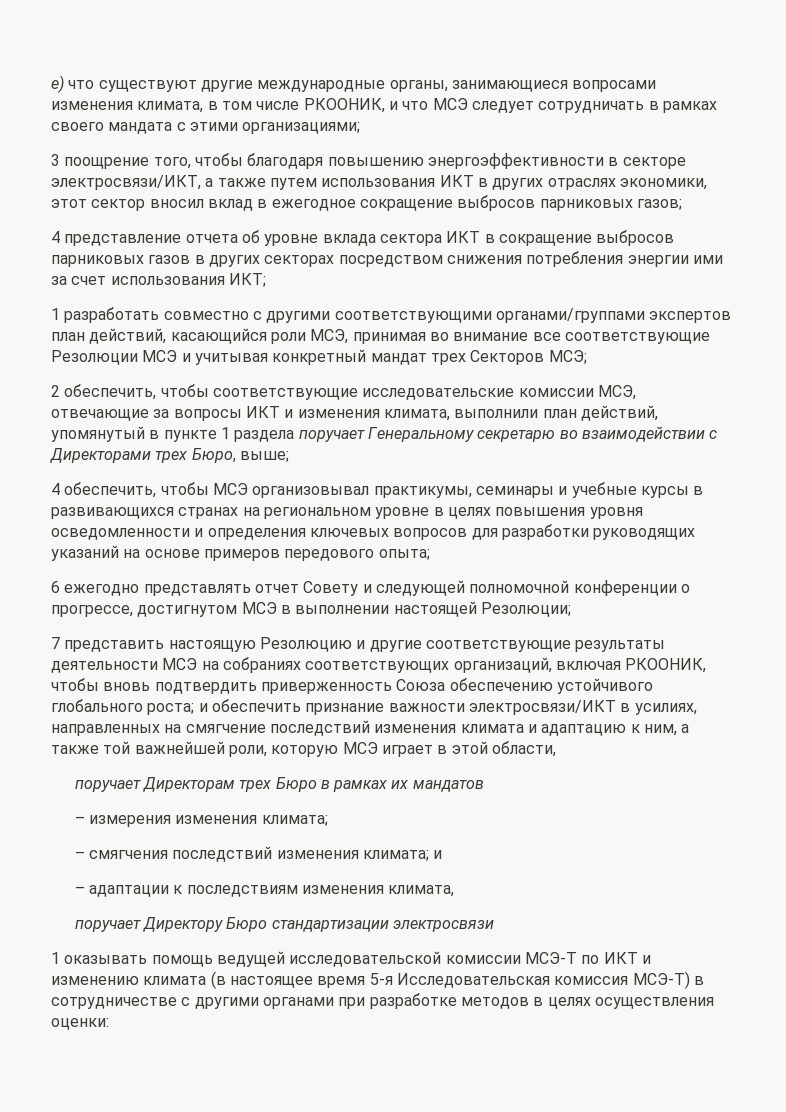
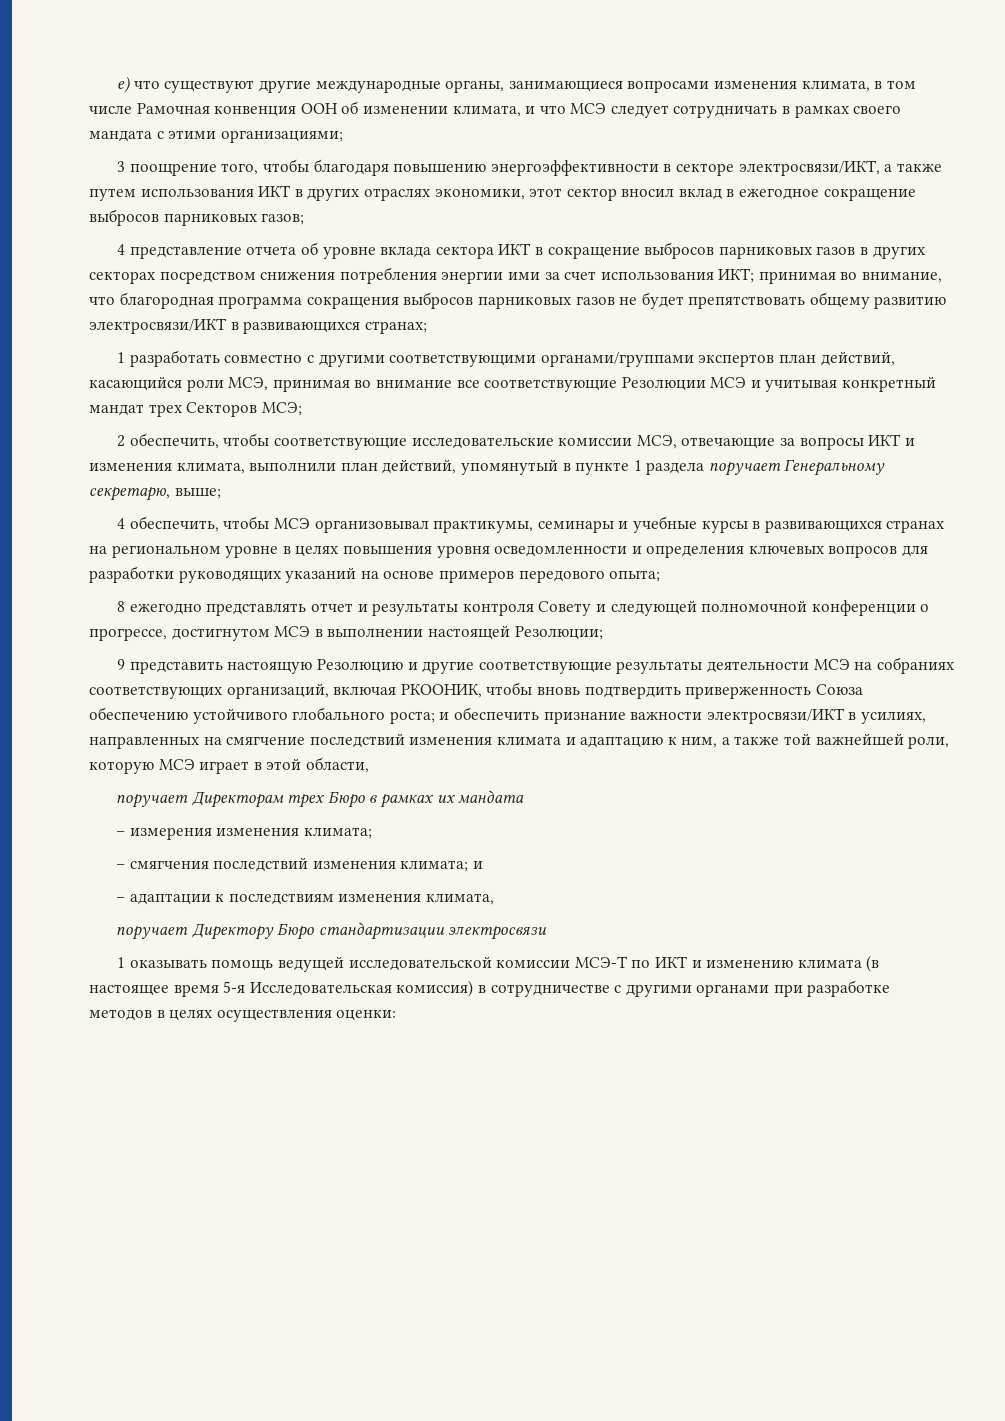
- e) что существуют другие международные органы, занимающиеся вопросами изменения климата, в том числе РКООНИК, и что МСЭ следует сотрудничать в рамках своего мандата с этими организациями;
+ e) что существуют другие международные органы, занимающиеся вопросами изменения климата, в том числе Рамочная конвенция ООН об изменении климата, и что МСЭ следует сотрудничать в рамках своего мандата с этими организациями;
- 4 представление отчета об уровне вклада сектора ИКТ в сокращение выбросов парниковых газов в других секторах посредством снижения потребления энергии ими за счет использования ИКТ;
+ 4 представление отчета об уровне вклада сектора ИКТ в сокращение выбросов парниковых газов в других секторах посредством снижения потребления энергии ими за счет использования ИКТ; принимая во внимание, что благородная программа сокращения выбросов парниковых газов не будет препятствовать общему развитию электросвязи/ИКТ в развивающихся странах;
- 2 обеспечить, чтобы соответствующие исследовательские комиссии МСЭ, отвечающие за вопросы ИКТ и изменения климата, выполнили план действий, упомянутый в пункте 1 раздела поручает Генеральному секретарю во взаимодействии с Директорами трех Бюро, выше;
+ 2 обеспечить, чтобы соответствующие исследовательские комиссии МСЭ, отвечающие за вопросы ИКТ и изменения климата, выполнили план действий, упомянутый в пункте 1 раздела поручает Генеральному секретарю, выше;
- 6 ежегодно представлять отчет Совету и следующей полномочной конференции о прогрессе, достигнутом МСЭ в выполнении настоящей Резолюции;
+ 8 ежегодно представлять отчет и результаты контроля Совету и следующей полномочной конференции о прогрессе, достигнутом МСЭ в выполнении настоящей Резолюции;
- 7 представить настоящую Резолюцию и другие соответствующие результаты деятельности МСЭ на собраниях соответствующих организаций, включая РКООНИК, чтобы вновь подтвердить приверженность Союза обеспечению устойчивого глобального роста; и обеспечить признание важности электросвязи/ИКТ в усилиях, направленных на смягчение последствий изменения климата и адаптацию к ним, а также той важнейшей роли, которую МСЭ играет в этой области,
+ 9 представить настоящую Резолюцию и другие соответствующие результаты деятельности МСЭ на собраниях соответствующих организаций, включая РКООНИК, чтобы вновь подтвердить приверженность Союза обеспечению устойчивого глобального роста; и обеспечить признание важности электросвязи/ИКТ в усилиях, направленных на смягчение последствий изменения климата и адаптацию к ним, а также той важнейшей роли, которую МСЭ играет в этой области,
- поручает Директорам трех Бюро в рамках их мандатов
+ поручает Директорам трех Бюро в рамках их мандата
- 1 оказывать помощь ведущей исследовательской комиссии МСЭ-T по ИКТ и изменению климата (в настоящее время 5-я Исследовательская комиссия МСЭ-Т) в сотрудничестве с другими органами при разработке методов в целях осуществления оценки:
+ 1 оказывать помощь ведущей исследовательской комиссии МСЭ-T по ИКТ и изменению климата (в настоящее время 5-я Исследовательская комиссия) в сотрудничестве с другими органами при разработке методов в целях осуществления оценки:

